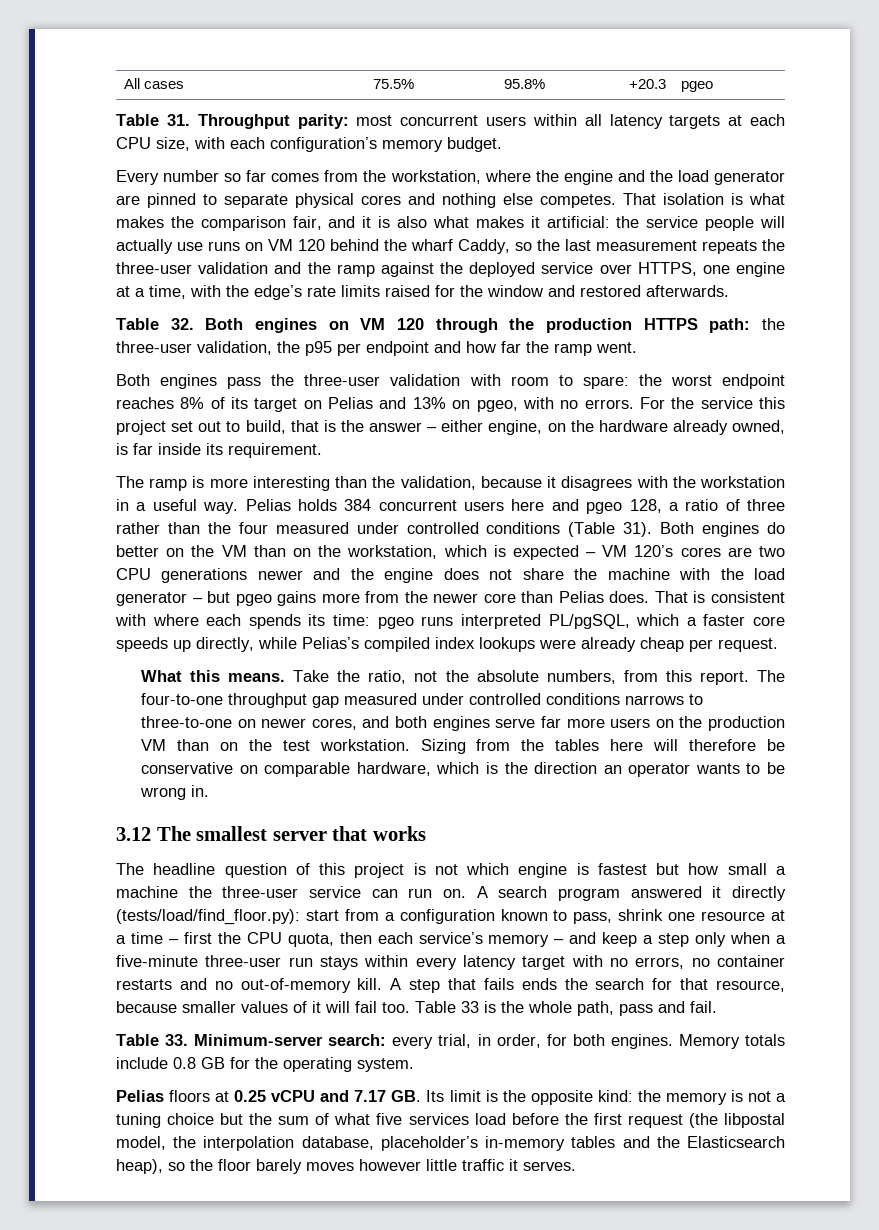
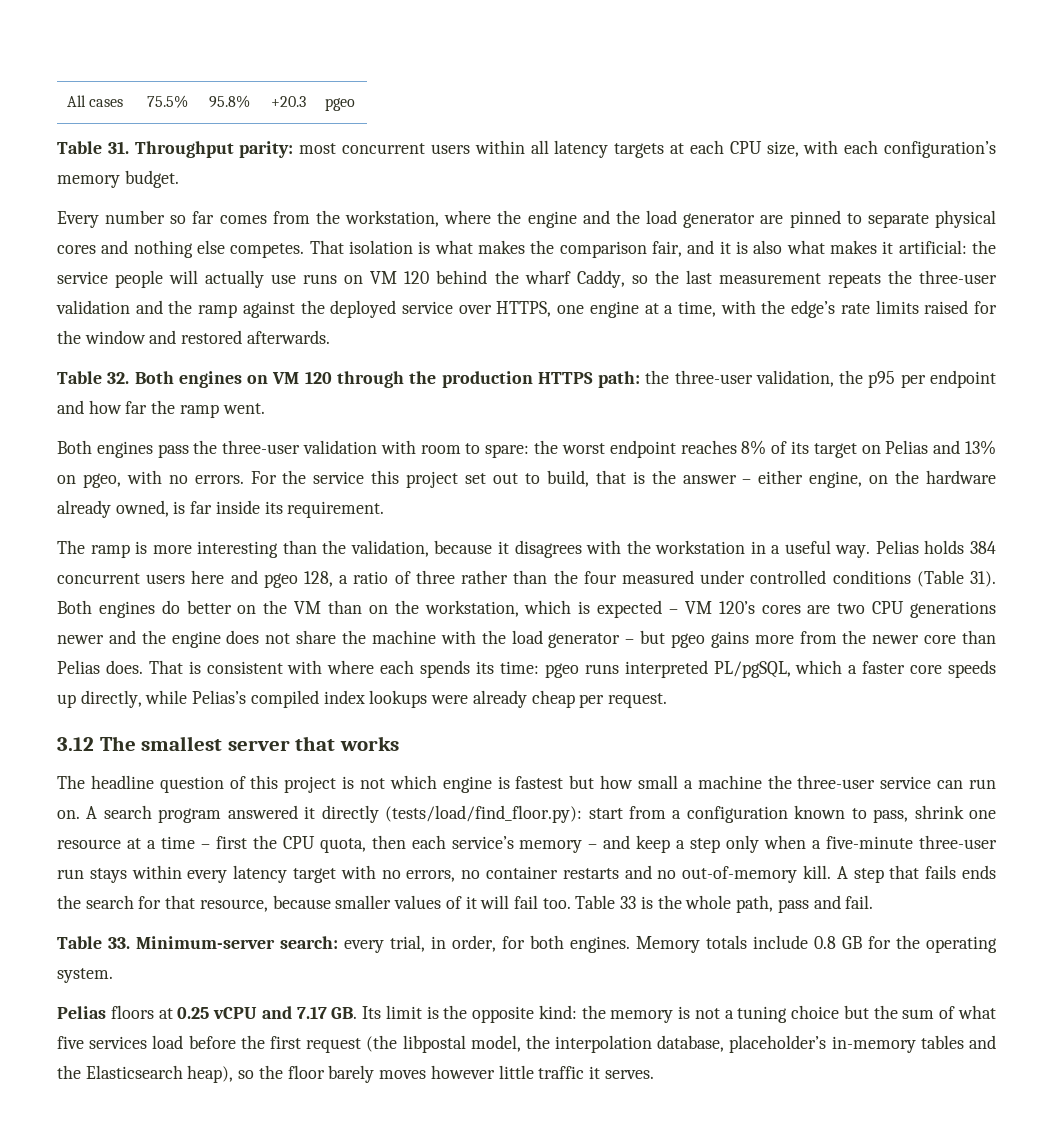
- What this means. Take the ratio, not the absolute numbers, from this report. The four-to-one throughput gap measured under controlled conditions narrows to three-to-one on newer cores, and both engines serve far more users on the production VM than on the test workstation. Sizing from the tables here will therefore be conservative on comparable hardware, which is the direction an operator wants to be wrong in.

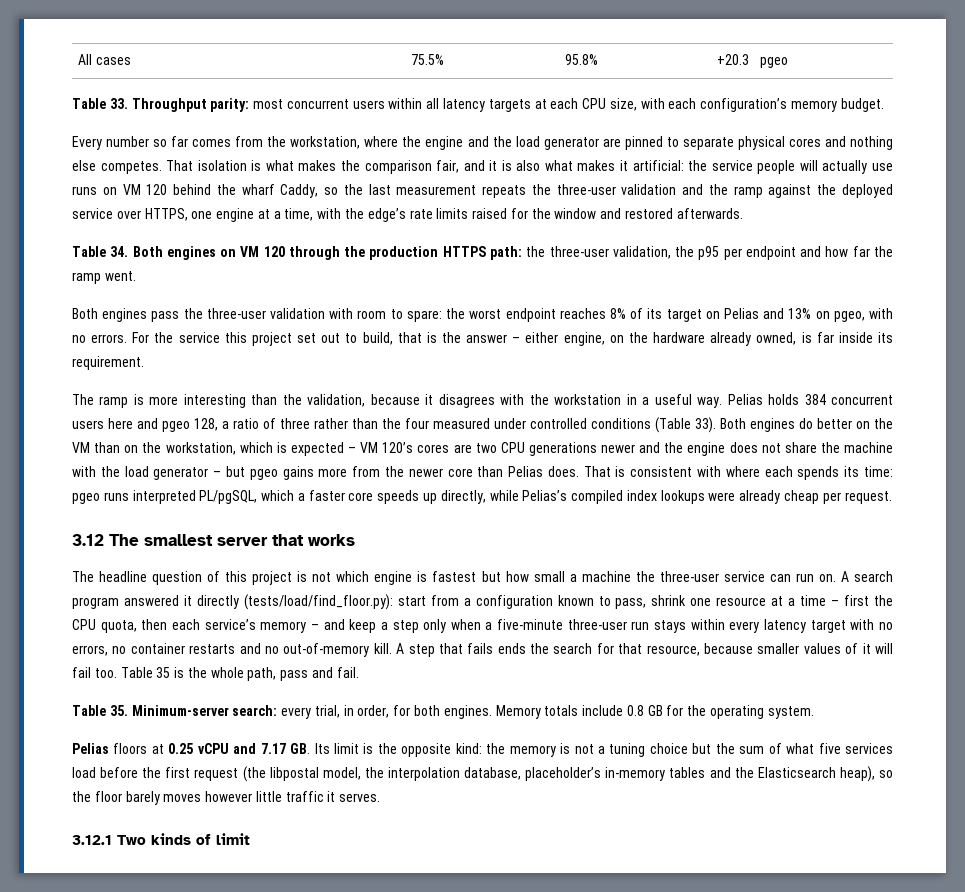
- Table 31. Throughput parity: most concurrent users within all latency targets at each CPU size, with each configuration’s memory budget.
+ Table 33. Throughput parity: most concurrent users within all latency targets at each CPU size, with each configuration’s memory budget.
- Table 32. Both engines on VM 120 through the production HTTPS path: the three-user validation, the p95 per endpoint and how far the ramp went.
+ Table 34. Both engines on VM 120 through the production HTTPS path: the three-user validation, the p95 per endpoint and how far the ramp went.
- Pelias holds 384 concurrent users here and pgeo 128, a ratio of three rather than the four measured under controlled conditions (Table 31).
+ Pelias holds 384 concurrent users here and pgeo 128, a ratio of three rather than the four measured under controlled conditions (Table 33).
- Table 33 is the whole path, pass and fail.
+ Table 35 is the whole path, pass and fail.
- Table 33. Minimum-server search: every trial, in order, for both engines.
+ Table 35. Minimum-server search: every trial, in order, for both engines.
+ 3.12.1 Two kinds of limit

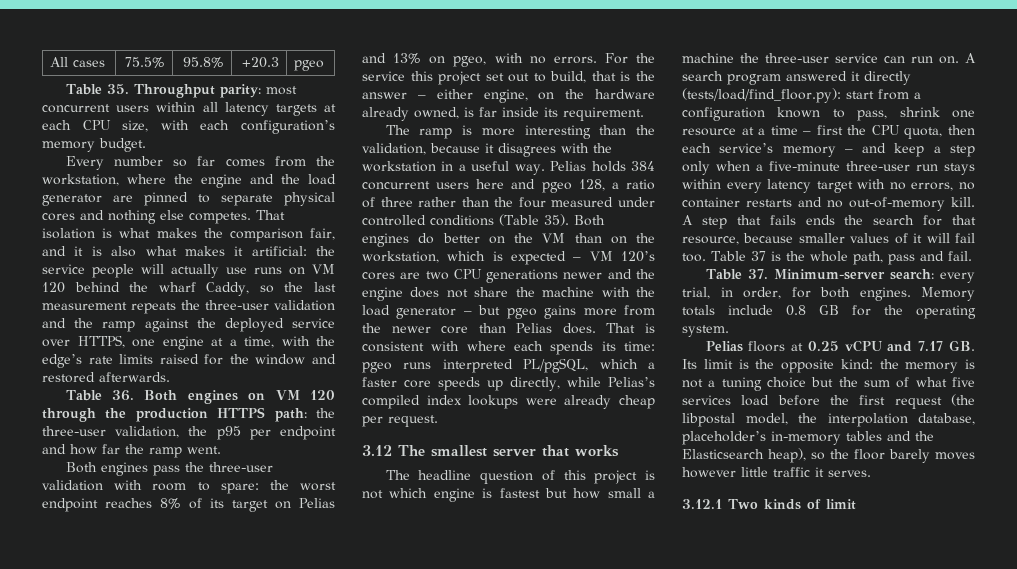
- Table 33. Throughput parity: most concurrent users within all latency targets at each CPU size, with each configuration’s memory budget.
+ Table 35. Throughput parity: most concurrent users within all latency targets at each CPU size, with each configuration’s memory budget.
- Table 34. Both engines on VM 120 through the production HTTPS path: the three-user validation, the p95 per endpoint and how far the ramp went.
+ Table 36. Both engines on VM 120 through the production HTTPS path: the three-user validation, the p95 per endpoint and how far the ramp went.
- Pelias holds 384 concurrent users here and pgeo 128, a ratio of three rather than the four measured under controlled conditions (Table 33).
+ Pelias holds 384 concurrent users here and pgeo 128, a ratio of three rather than the four measured under controlled conditions (Table 35).
- Table 35 is the whole path, pass and fail.
+ Table 37 is the whole path, pass and fail.
- Table 35. Minimum-server search: every trial, in order, for both engines.
+ Table 37. Minimum-server search: every trial, in order, for both engines.

